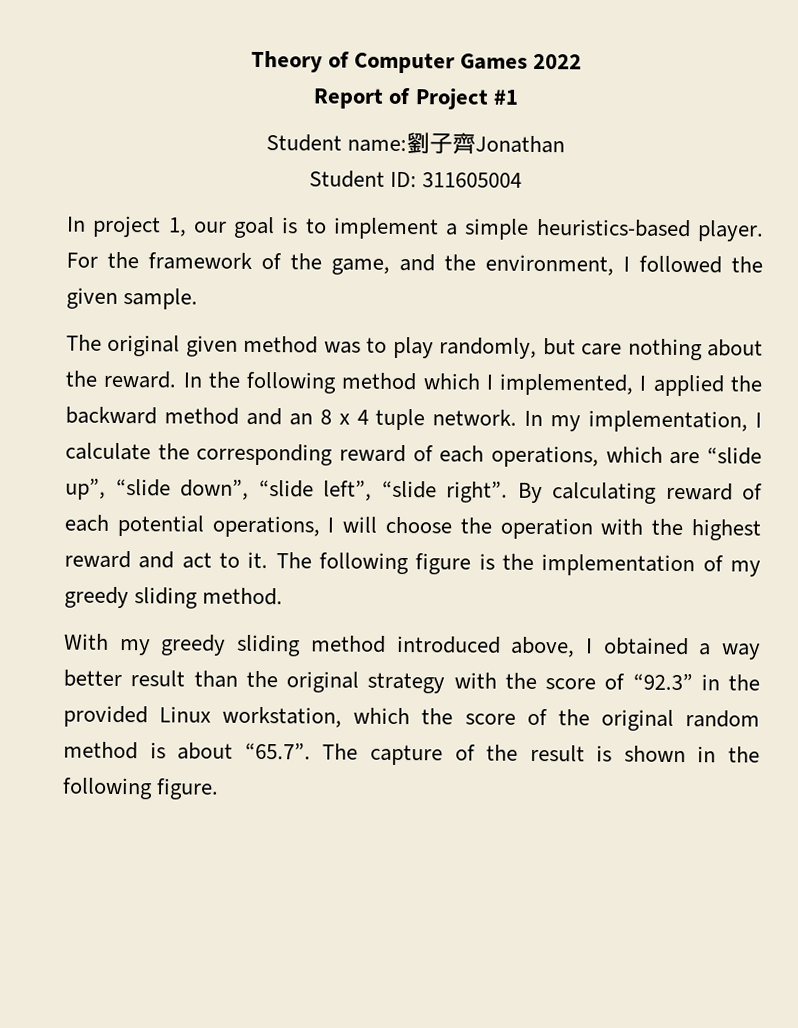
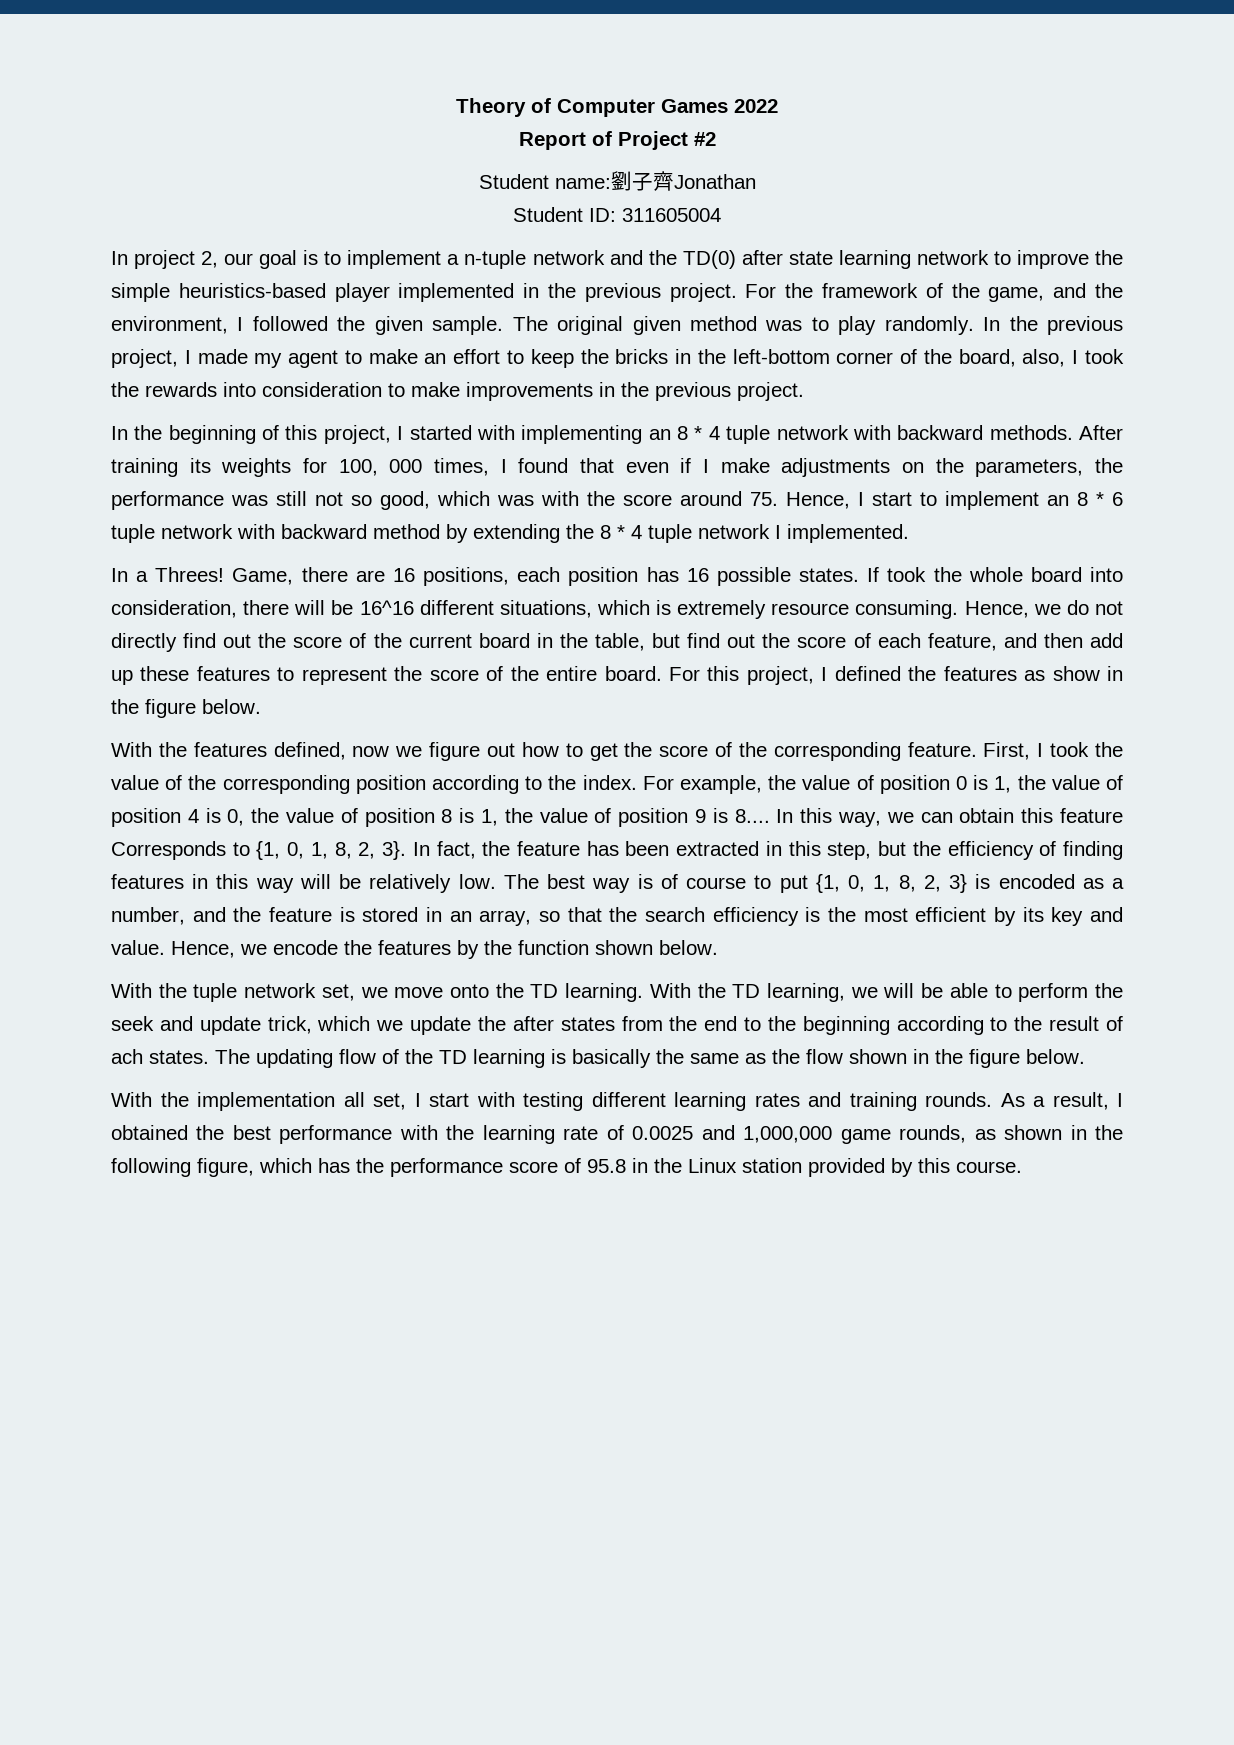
- Report of Project #1
+ Report of Project #2
- In project 1, our goal is to implement a simple heuristics-based player.
+ In project 2, our goal is to implement a n-tuple network and the TD(0) after state learning network to improve the simple heuristics-based player implemented in the previous project.
- For the framework of the game, and the environment, I followed the given sample.
- The original given method was to play randomly, but care nothing about the reward. In the following method which I implemented, I applied the backward method and an 8 x 4 tuple network. In my implementation, I calculate the corresponding reward of each operations, which are “slide up”, “slide down”, “slide left”, “slide right”. By calculating reward of each potential operations, I will choose the operation with the highest reward and act to it. The following figure is the implementation of my greedy sliding method.
- With my greedy sliding method introduced above, I obtained a way better result than the original strategy with the score of “92.3” in the provided Linux workstation, which the score of the original random method is about “65.7”. The capture of the result is shown in the following figure.
+ For the framework of the game, and the environment, I followed the given sample. The original given method was to play randomly. In the previous project, I made my agent to make an effort to keep the bricks in the left-bottom corner of the board, also, I took the rewards into consideration to make improvements in the previous project.
+ In the beginning of this project, I started with implementing an 8 * 4 tuple network with backward methods. After training its weights for 100, 000 times, I found that even if I make adjustments on the parameters, the performance was still not so good, which was with the score around 75. Hence, I start to implement an 8 * 6 tuple network with backward method by extending the 8 * 4 tuple network I implemented.
+ In a Threes! Game, there are 16 positions, each position has 16 possible states. If took the whole board into consideration, there will be 16^16 different situations, which is extremely resource consuming. Hence, we do not directly find out the score of the current board in the table, but find out the score of each feature, and then add up these features to represent the score of the entire board. For this project, I defined the features as show in the figure below.
+ With the features defined, now we figure out how to get the score of the corresponding feature. First, I took the value of the corresponding position according to the index. For example, the value of position 0 is 1, the value of position 4 is 0, the value of position 8 is 1, the value of position 9 is 8.... In this way, we can obtain this feature Corresponds to {1, 0, 1, 8, 2, 3}. In fact, the feature has been extracted in this step, but the efficiency of finding features in this way will be relatively low. The best way is of course to put {1, 0, 1, 8, 2, 3} is encoded as a number, and the feature is stored in an array, so that the search efficiency is the most efficient by its key and value. Hence, we encode the features by the function shown below.
+ With the tuple network set, we move onto the TD learning. With the TD learning, we will be able to perform the seek and update trick, which we update the after states from the end to the beginning according to the result of ach states. The updating flow of the TD learning is basically the same as the flow shown in the figure below.
+ With the implementation all set, I start with testing different learning rates and training rounds. As a result, I obtained the best performance with the learning rate of 0.0025 and 1,000,000 game rounds, as shown in the following figure, which has the performance score of 95.8 in the Linux station provided by this course.

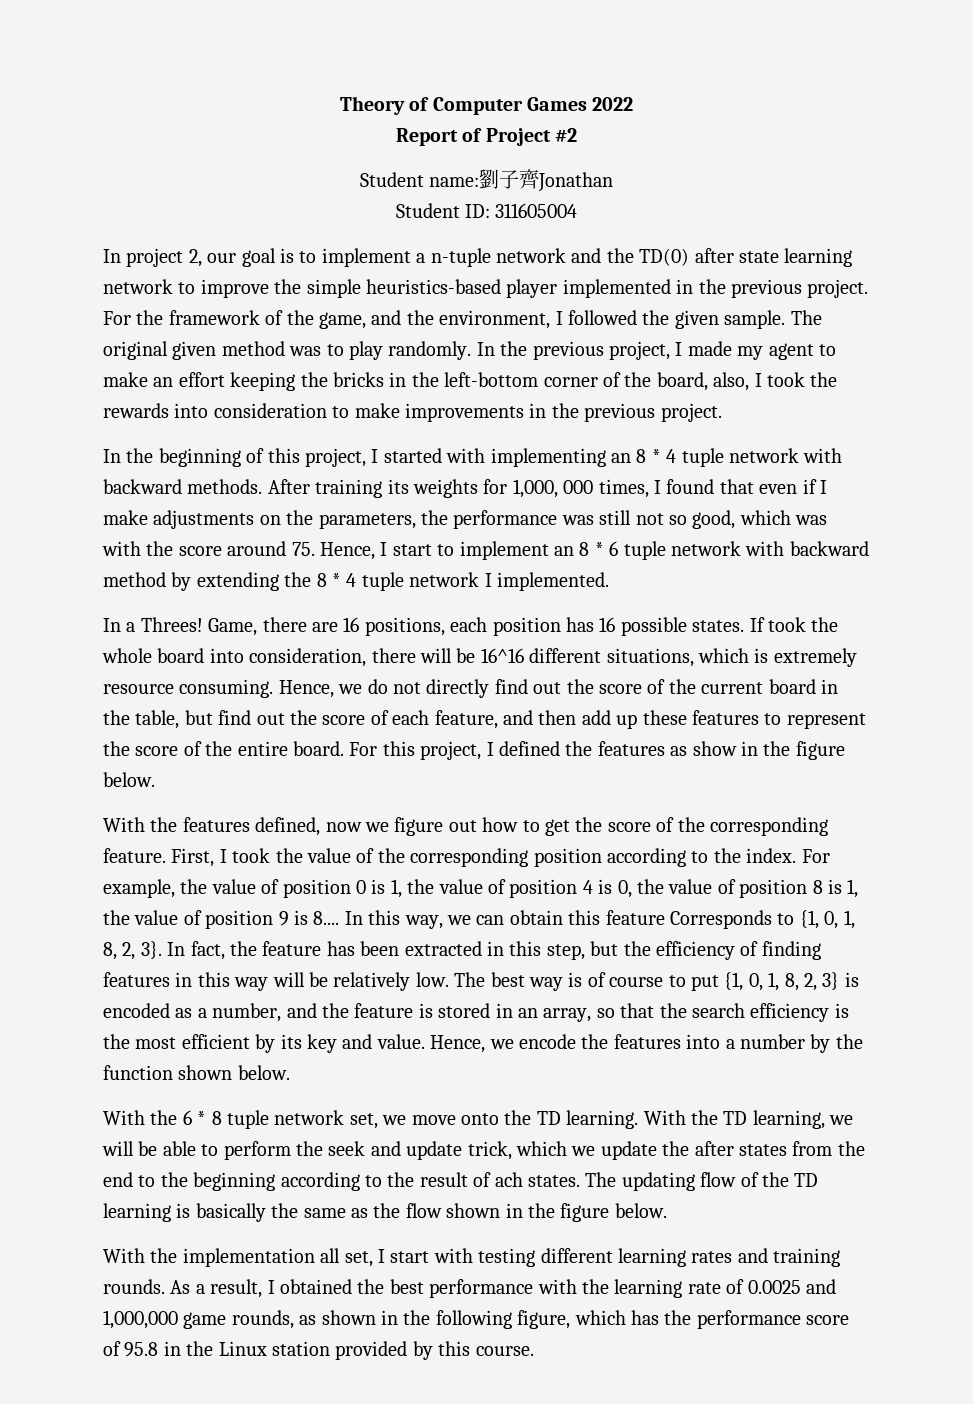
- In the previous project, I made my agent to make an effort to keep the bricks in the left-bottom corner of the board, also, I took the rewards into consideration to make improvements in the previous project.
+ In the previous project, I made my agent to make an effort keeping the bricks in the left-bottom corner of the board, also, I took the rewards into consideration to make improvements in the previous project.
- After training its weights for 100, 000 times, I found that even if I make adjustments on the parameters, the performance was still not so good, which was with the score around 75. Hence, I start to implement an 8 * 6 tuple network with backward method by extending the 8 * 4 tuple network I implemented.
+ After training its weights for 1,000, 000 times, I found that even if I make adjustments on the parameters, the performance was still not so good, which was with the score around 75. Hence, I start to implement an 8 * 6 tuple network with backward method by extending the 8 * 4 tuple network I implemented.
- Hence, we encode the features by the function shown below.
+ Hence, we encode the features into a number by the function shown below.
- With the tuple network set, we move onto the TD learning.
+ With the 6 * 8 tuple network set, we move onto the TD learning.

